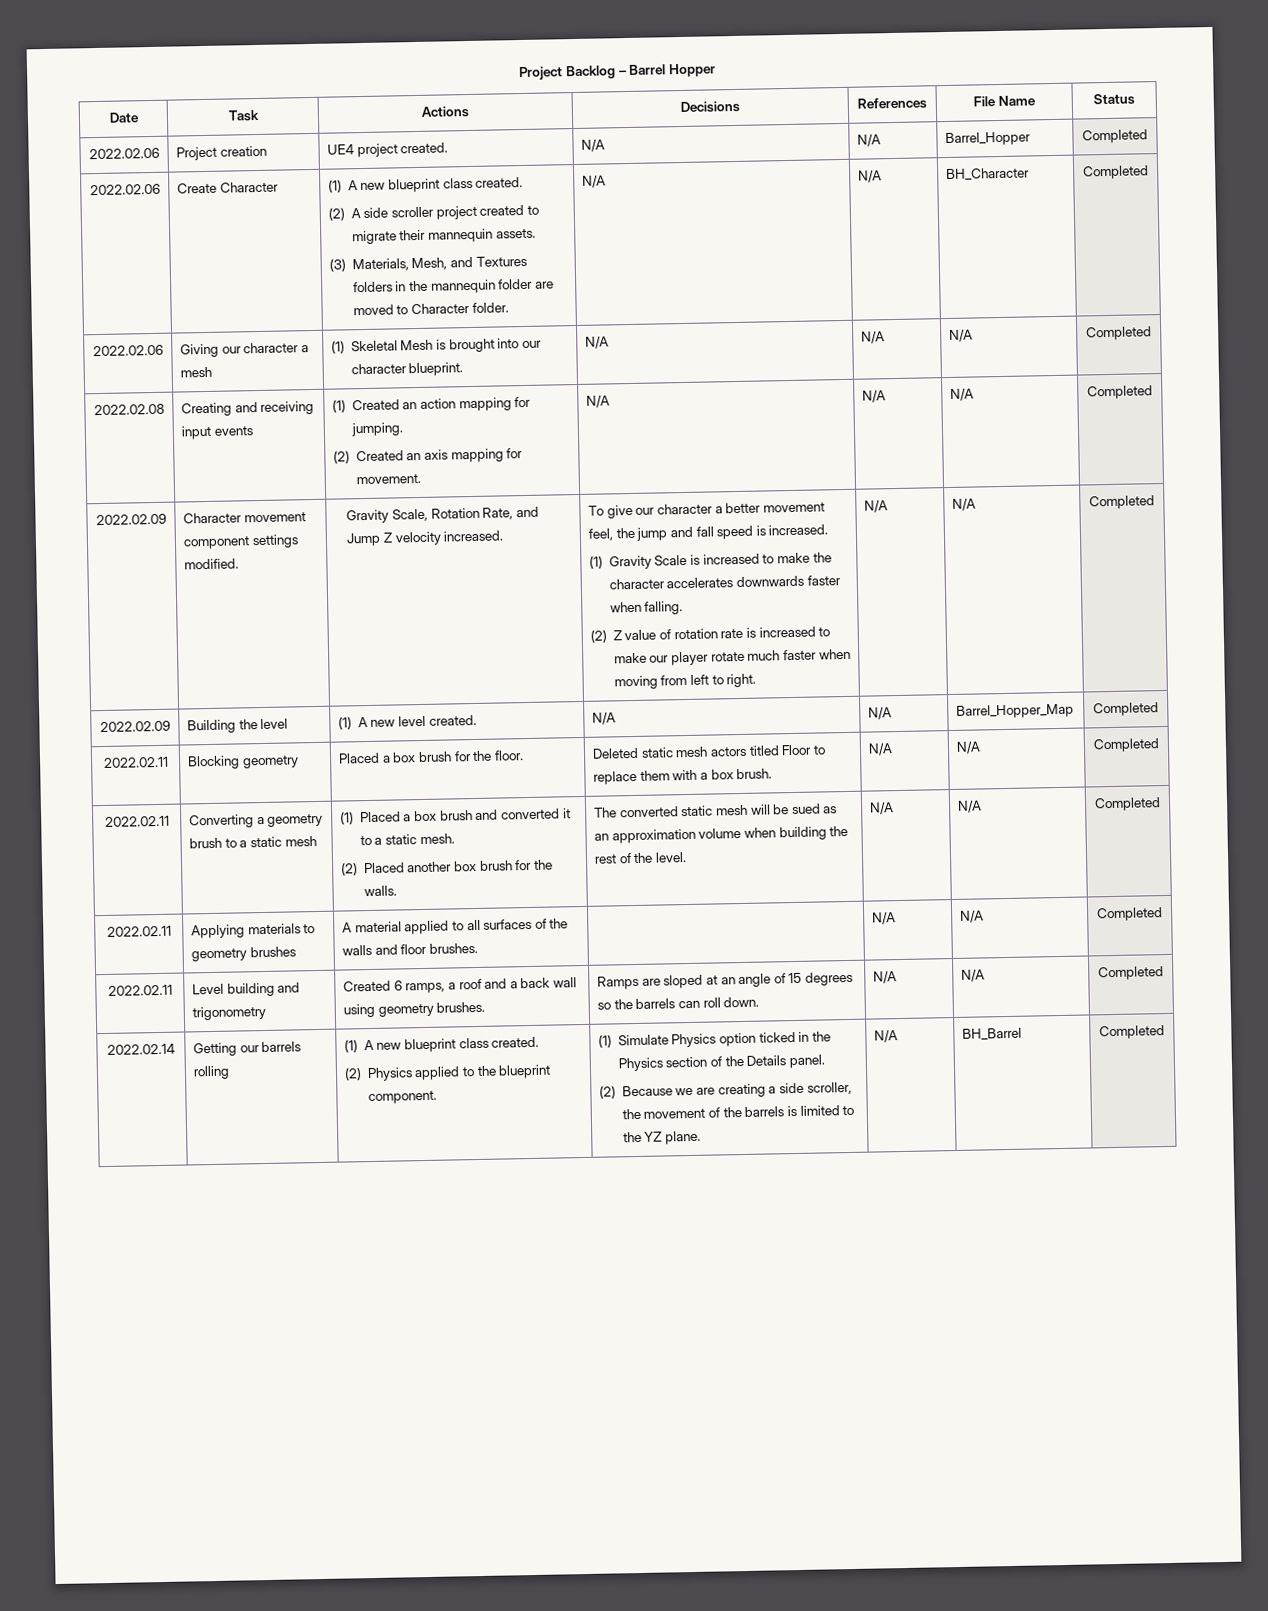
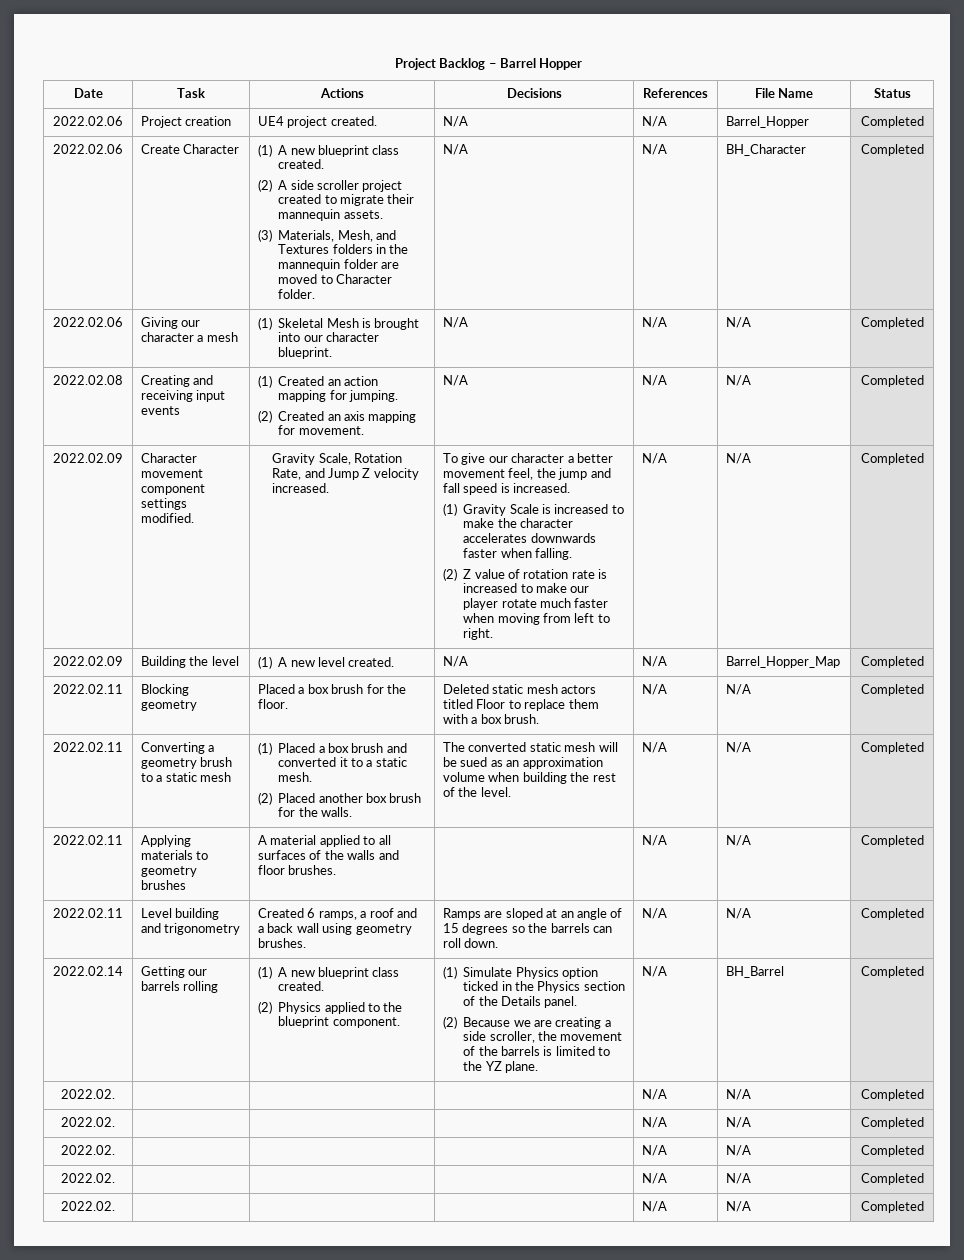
  BH_Barrel | Completed
+ 2022.02. | | | | N/A | N/A | Completed
+ 2022.02. | | | | N/A | N/A | Completed
+ 2022.02. | | | | N/A | N/A | Completed
+ 2022.02. | | | | N/A | N/A | Completed
+ 2022.02. | | | | N/A | N/A | Completed

